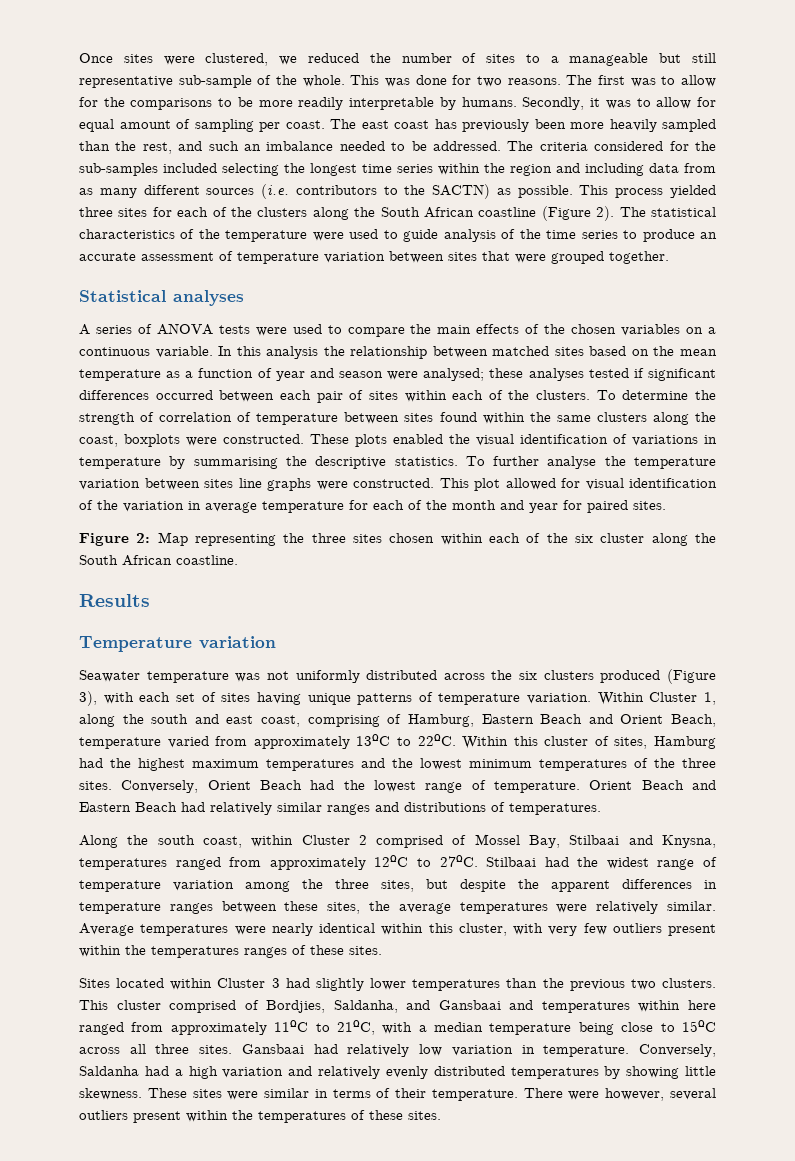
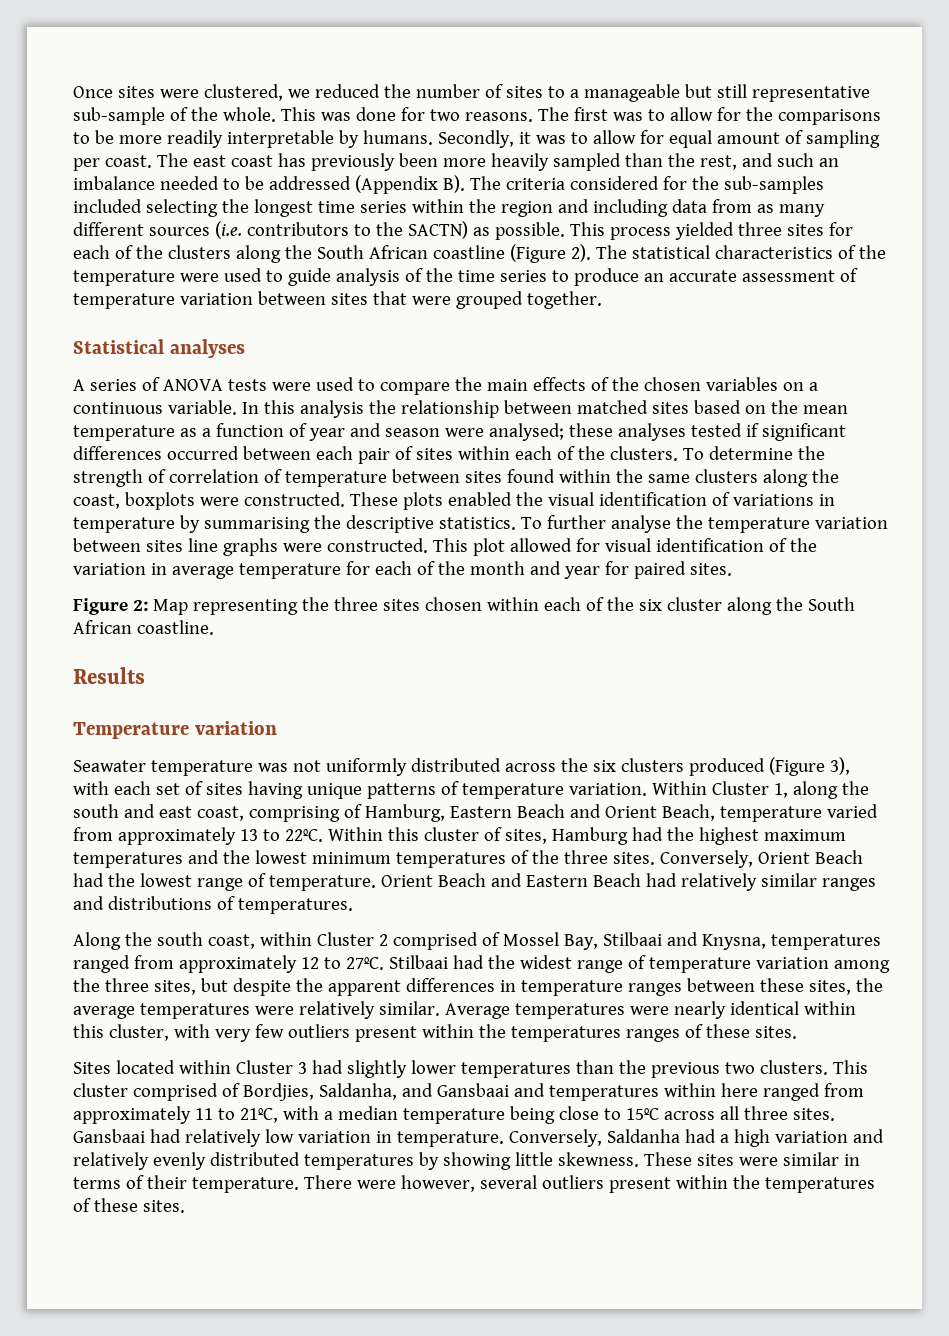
- The east coast has previously been more heavily sampled than the rest, and such an imbalance needed to be addressed. The criteria considered for the sub-samples included selecting the longest time series within the region and including data from as many different sources (i.e. contributors to the SACTN) as possible.
+ The east coast has previously been more heavily sampled than the rest, and such an imbalance needed to be addressed (Appendix B). The criteria considered for the sub-samples included selecting the longest time series within the region and including data from as many different sources (i.e. contributors to the SACTN) as possible.
- Within Cluster 1, along the south and east coast, comprising of Hamburg, Eastern Beach and Orient Beach, temperature varied from approximately 13ºC to 22ºC.
+ Within Cluster 1, along the south and east coast, comprising of Hamburg, Eastern Beach and Orient Beach, temperature varied from approximately 13 to 22ºC.
- Along the south coast, within Cluster 2 comprised of Mossel Bay, Stilbaai and Knysna, temperatures ranged from approximately 12ºC to 27ºC.
+ Along the south coast, within Cluster 2 comprised of Mossel Bay, Stilbaai and Knysna, temperatures ranged from approximately 12 to 27ºC.
- This cluster comprised of Bordjies, Saldanha, and Gansbaai and temperatures within here ranged from approximately 11ºC to 21ºC, with a median temperature being close to 15ºC across all three sites.
+ This cluster comprised of Bordjies, Saldanha, and Gansbaai and temperatures within here ranged from approximately 11 to 21ºC, with a median temperature being close to 15ºC across all three sites.

